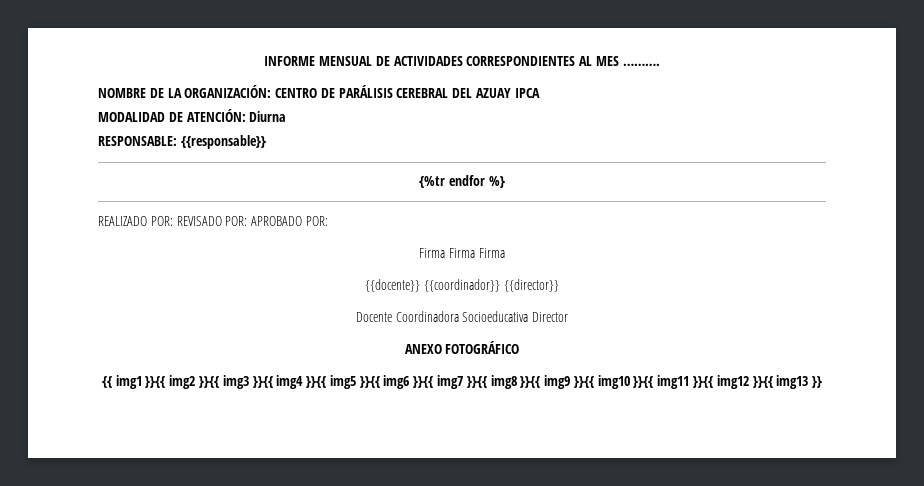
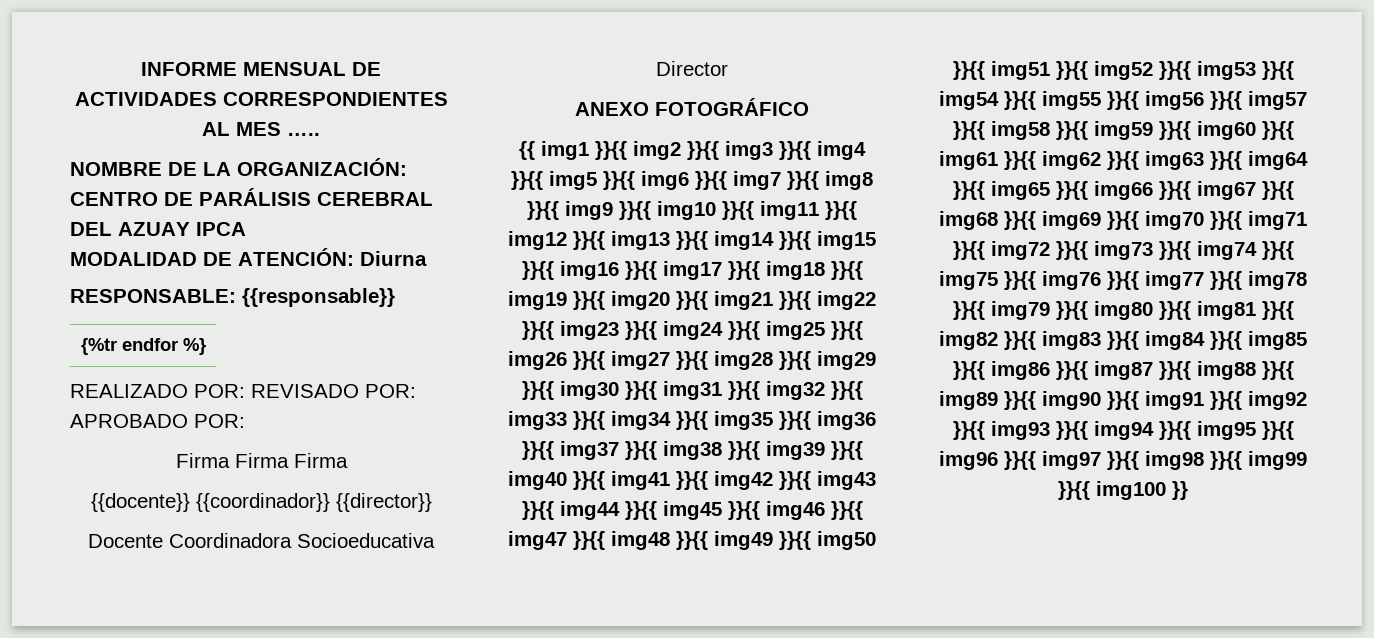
- INFORME MENSUAL DE ACTIVIDADES CORRESPONDIENTES AL MES ……….
+ INFORME MENSUAL DE ACTIVIDADES CORRESPONDIENTES AL MES …..
- {{ img1 }}{{ img2 }}{{ img3 }}{{ img4 }}{{ img5 }}{{ img6 }}{{ img7 }}{{ img8 }}{{ img9 }}{{ img10 }}{{ img11 }}{{ img12 }}{{ img13 }}
+ {{ img1 }}{{ img2 }}{{ img3 }}{{ img4 }}{{ img5 }}{{ img6 }}{{ img7 }}{{ img8 }}{{ img9 }}{{ img10 }}{{ img11 }}{{ img12 }}{{ img13 }}{{ img14 }}{{ img15 }}{{ img16 }}{{ img17 }}{{ img18 }}{{ img19 }}{{ img20 }}{{ img21 }}{{ img22 }}{{ img23 }}{{ img24 }}{{ img25 }}{{ img26 }}{{ img27 }}{{ img28 }}{{ img29 }}{{ img30 }}{{ img31 }}{{ img32 }}{{ img33 }}{{ img34 }}{{ img35 }}{{ img36 }}{{ img37 }}{{ img38 }}{{ img39 }}{{ img40 }}{{ img41 }}{{ img42 }}{{ img43 }}{{ img44 }}{{ img45 }}{{ img46 }}{{ img47 }}{{ img48 }}{{ img49 }}{{ img50 }}{{ img51 }}{{ img52 }}{{ img53 }}{{ img54 }}{{ img55 }}{{ img56 }}{{ img57 }}{{ img58 }}{{ img59 }}{{ img60 }}{{ img61 }}{{ img62 }}{{ img63 }}{{ img64 }}{{ img65 }}{{ img66 }}{{ img67 }}{{ img68 }}{{ img69 }}{{ img70 }}{{ img71 }}{{ img72 }}{{ img73 }}{{ img74 }}{{ img75 }}{{ img76 }}{{ img77 }}{{ img78 }}{{ img79 }}{{ img80 }}{{ img81 }}{{ img82 }}{{ img83 }}{{ img84 }}{{ img85 }}{{ img86 }}{{ img87 }}{{ img88 }}{{ img89 }}{{ img90 }}{{ img91 }}{{ img92 }}{{ img93 }}{{ img94 }}{{ img95 }}{{ img96 }}{{ img97 }}{{ img98 }}{{ img99 }}{{ img100 }}

